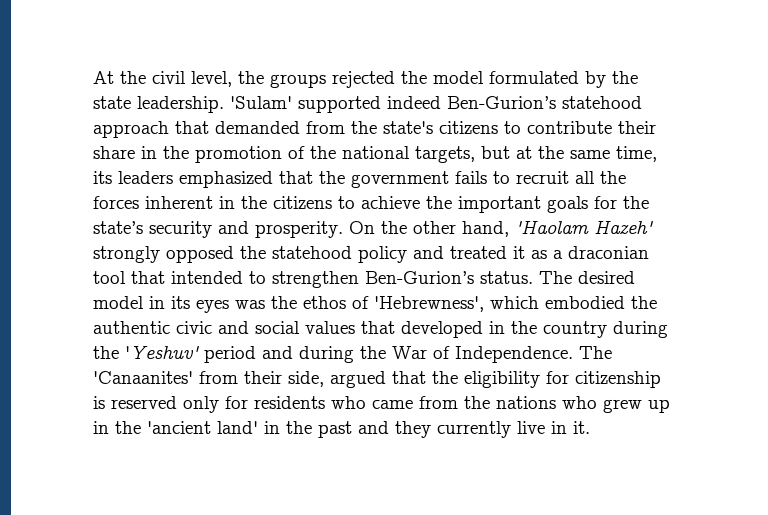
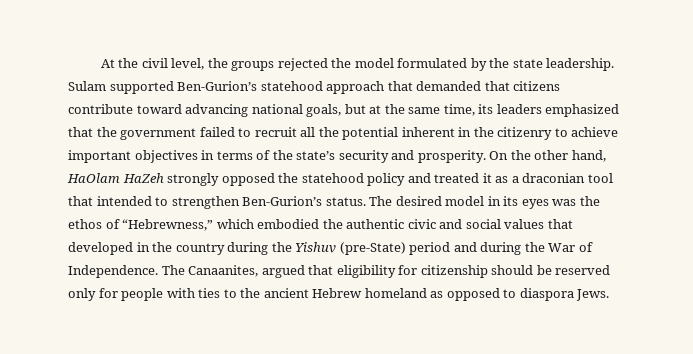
- 'Sulam' supported indeed Ben-Gurion’s statehood approach that demanded from the state's citizens to contribute their share in the promotion of the national targets, but at the same time, its leaders emphasized that the government fails to recruit all the forces inherent in the citizens to achieve the important goals for the state’s security and prosperity.
+ Sulam supported Ben-Gurion’s statehood approach that demanded that citizens contribute toward advancing national goals, but at the same time, its leaders emphasized that the government failed to recruit all the potential inherent in the citizenry to achieve important objectives in terms of the state’s security and prosperity.
- On the other hand, 'Haolam Hazeh' strongly opposed the statehood policy and treated it as a draconian tool that intended to strengthen Ben-Gurion’s status.
+ On the other hand, HaOlam HaZeh strongly opposed the statehood policy and treated it as a draconian tool that intended to strengthen Ben-Gurion’s status.
- The desired model in its eyes was the ethos of 'Hebrewness', which embodied the authentic civic and social values that developed in the country during the 'Yeshuv' period and during the War of Independence.
+ The desired model in its eyes was the ethos of “Hebrewness,” which embodied the authentic civic and social values that developed in the country during the Yishuv (pre-State) period and during the War of Independence.
- The 'Canaanites' from their side, argued that the eligibility for citizenship is reserved only for residents who came from the nations who grew up in the 'ancient land' in the past and they currently live in it.
+ The Canaanites, argued that eligibility for citizenship should be reserved only for people with ties to the ancient Hebrew homeland as opposed to diaspora Jews.

